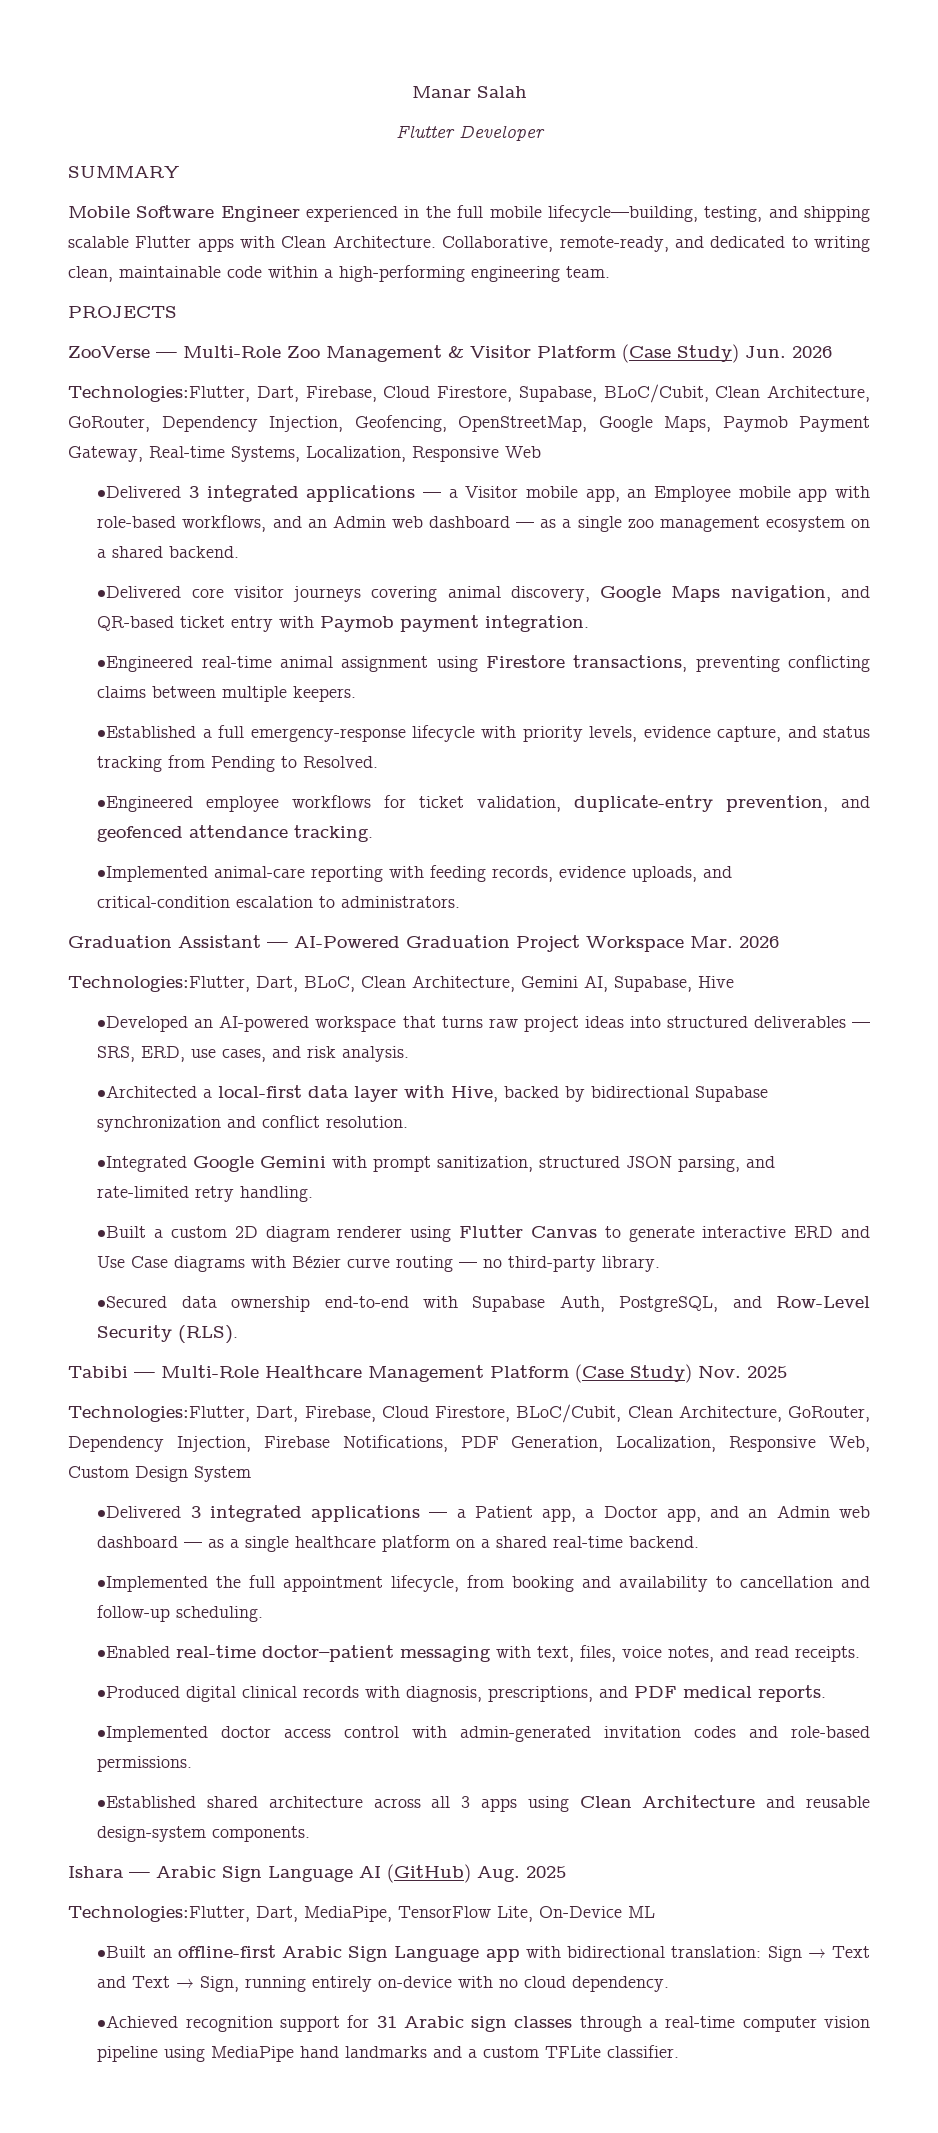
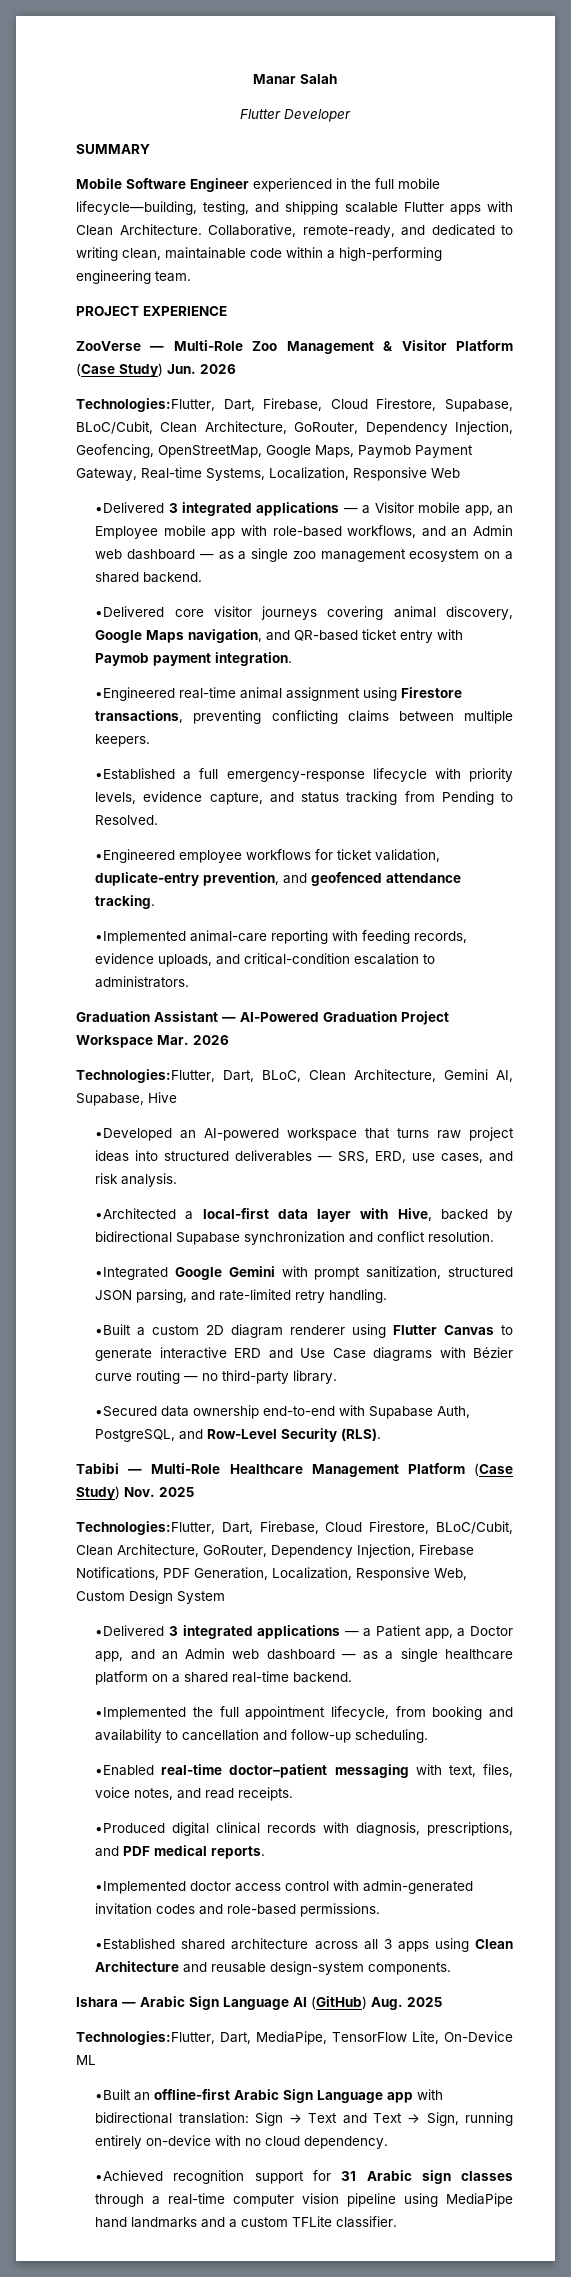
- PROJECTS
+ PROJECT EXPERIENCE

